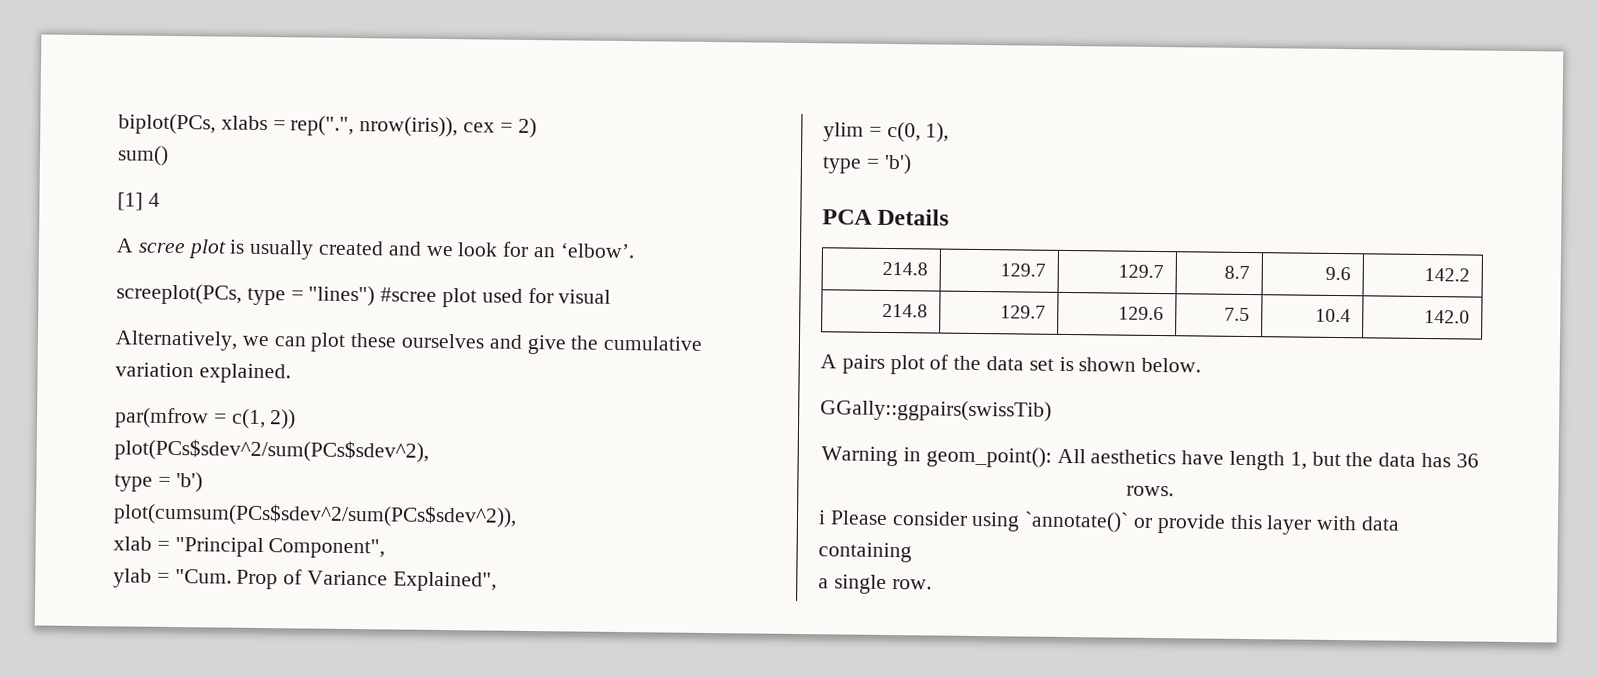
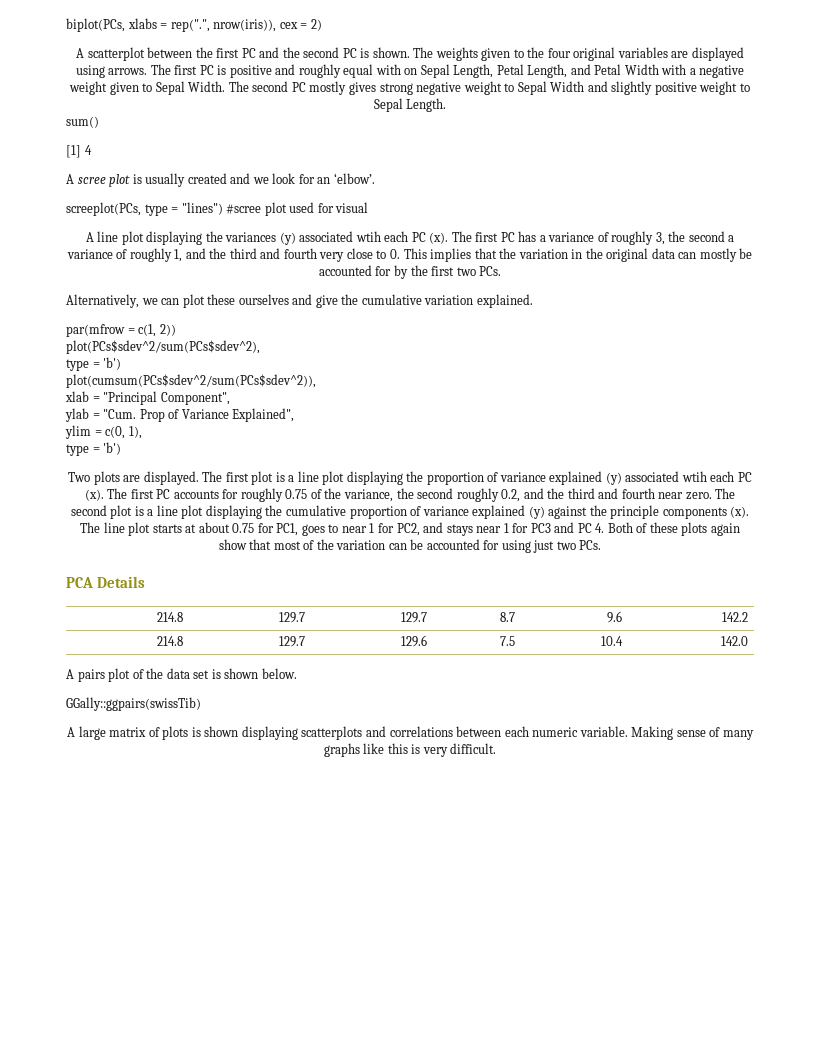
+ A scatterplot between the first PC and the second PC is shown. The weights given to the four original variables are displayed using arrows. The first PC is positive and roughly equal with on Sepal Length, Petal Length, and Petal Width with a negative weight given to Sepal Width. The second PC mostly gives strong negative weight to Sepal Width and slightly positive weight to Sepal Length.
+ A line plot displaying the variances (y) associated wtih each PC (x). The first PC has a variance of roughly 3, the second a variance of roughly 1, and the third and fourth very close to 0. This implies that the variation in the original data can mostly be accounted for by the first two PCs.
+ Two plots are displayed. The first plot is a line plot displaying the proportion of variance explained (y) associated wtih each PC (x). The first PC accounts for roughly 0.75 of the variance, the second roughly 0.2, and the third and fourth near zero. The second plot is a line plot displaying the cumulative proportion of variance explained (y) against the principle components (x). The line plot starts at about 0.75 for PC1, goes to near 1 for PC2, and stays near 1 for PC3 and PC 4. Both of these plots again show that most of the variation can be accounted for using just two PCs.
- Warning in geom_point(): All aesthetics have length 1, but the data has 36 rows.
- i Please consider using `annotate()` or provide this layer with data containing
- a single row.
+ A large matrix of plots is shown displaying scatterplots and correlations between each numeric variable. Making sense of many graphs like this is very difficult.

